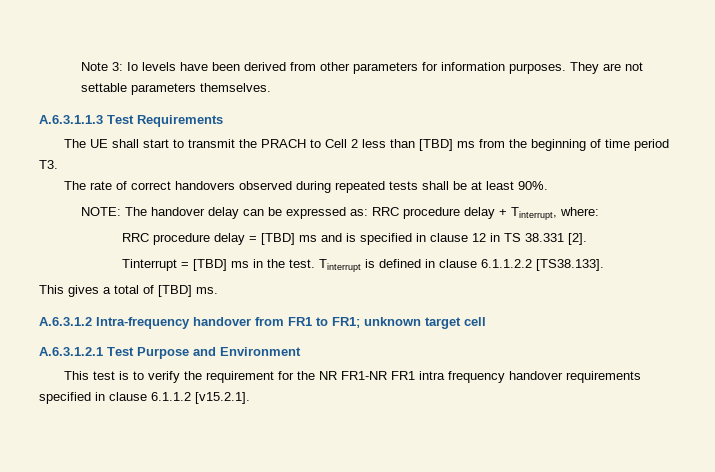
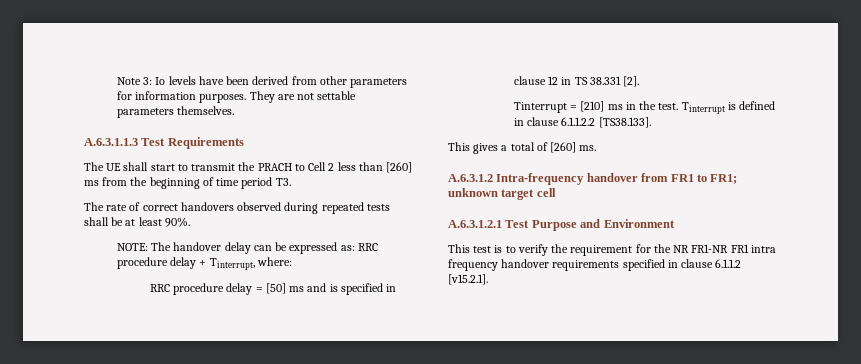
- The UE shall start to transmit the PRACH to Cell 2 less than [TBD] ms from the beginning of time period T3.
+ The UE shall start to transmit the PRACH to Cell 2 less than [260] ms from the beginning of time period T3.
- RRC procedure delay = [TBD] ms and is specified in clause 12 in TS 38.331 [2].
+ RRC procedure delay = [50] ms and is specified in clause 12 in TS 38.331 [2].
- Tinterrupt = [TBD] ms in the test.
+ Tinterrupt = [210] ms in the test.
- This gives a total of [TBD] ms.
+ This gives a total of [260] ms.

